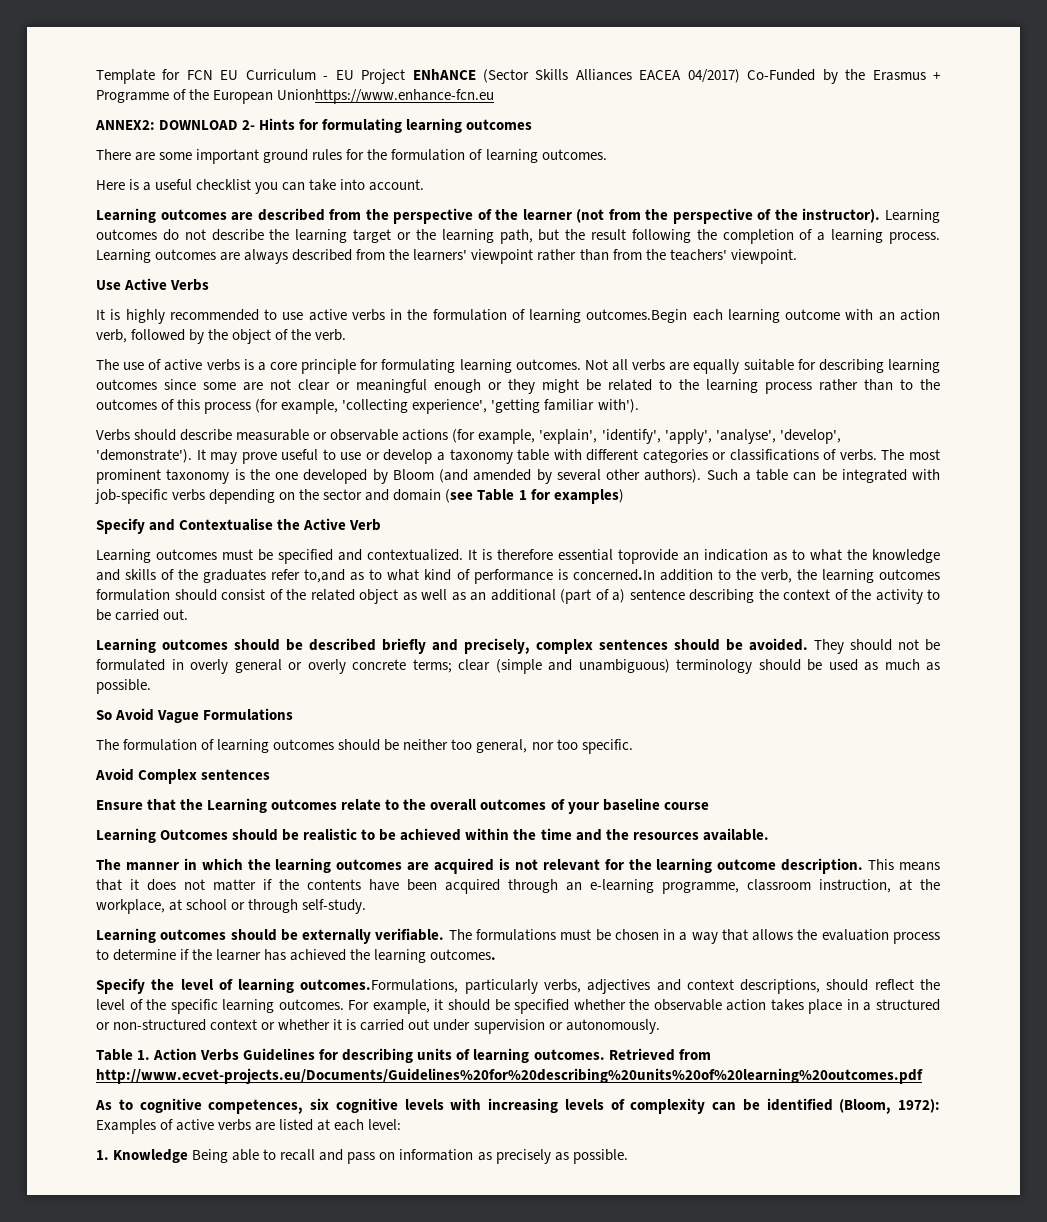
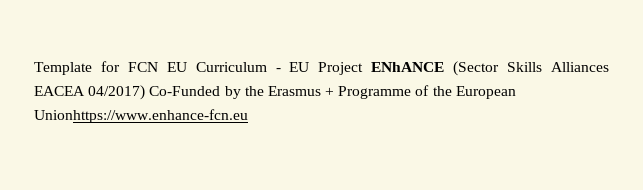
- ANNEX2: DOWNLOAD 2- Hints for formulating learning outcomes
- There are some important ground rules for the formulation of learning outcomes.
- Here is a useful checklist you can take into account.
- Learning outcomes are described from the perspective of the learner (not from the perspective of the instructor). Learning outcomes do not describe the learning target or the learning path, but the result following the completion of a learning process. Learning outcomes are always described from the learners' viewpoint rather than from the teachers' viewpoint.
- Use Active Verbs
- It is highly recommended to use active verbs in the formulation of learning outcomes.Begin each learning outcome with an action verb, followed by the object of the verb.
- The use of active verbs is a core principle for formulating learning outcomes. Not all verbs are equally suitable for describing learning outcomes since some are not clear or meaningful enough or they might be related to the learning process rather than to the outcomes of this process (for example, 'collecting experience', 'getting familiar with').
- Verbs should describe measurable or observable actions (for example, 'explain', 'identify', 'apply', 'analyse', 'develop', 'demonstrate'). It may prove useful to use or develop a taxonomy table with different categories or classifications of verbs. The most prominent taxonomy is the one developed by Bloom (and amended by several other authors). Such a table can be integrated with job-specific verbs depending on the sector and domain (see Table 1 for examples)
- Specify and Contextualise the Active Verb
- Learning outcomes must be specified and contextualized. It is therefore essential toprovide an indication as to what the knowledge and skills of the graduates refer to,and as to what kind of performance is concerned.In addition to the verb, the learning outcomes formulation should consist of the related object as well as an additional (part of a) sentence describing the context of the activity to be carried out.
- Learning outcomes should be described briefly and precisely, complex sentences should be avoided. They should not be formulated in overly general or overly concrete terms; clear (simple and unambiguous) terminology should be used as much as possible.
- So Avoid Vague Formulations
- The formulation of learning outcomes should be neither too general, nor too specific.
- Avoid Complex sentences
- Ensure that the Learning outcomes relate to the overall outcomes of your baseline course
- Learning Outcomes should be realistic to be achieved within the time and the resources available.
- The manner in which the learning outcomes are acquired is not relevant for the learning outcome description. This means that it does not matter if the contents have been acquired through an e-learning programme, classroom instruction, at the workplace, at school or through self-study.
- Learning outcomes should be externally verifiable. The formulations must be chosen in a way that allows the evaluation process to determine if the learner has achieved the learning outcomes.
- Specify the level of learning outcomes.Formulations, particularly verbs, adjectives and context descriptions, should reflect the level of the specific learning outcomes. For example, it should be specified whether the observable action takes place in a structured or non-structured context or whether it is carried out under supervision or autonomously.
- Table 1. Action Verbs Guidelines for describing units of learning outcomes. Retrieved from http://www.ecvet-projects.eu/Documents/Guidelines%20for%20describing%20units%20of%20learning%20outcomes.pdf
- As to cognitive competences, six cognitive levels with increasing levels of complexity can be identified (Bloom, 1972): Examples of active verbs are listed at each level:
- 1. Knowledge Being able to recall and pass on information as precisely as possible.

